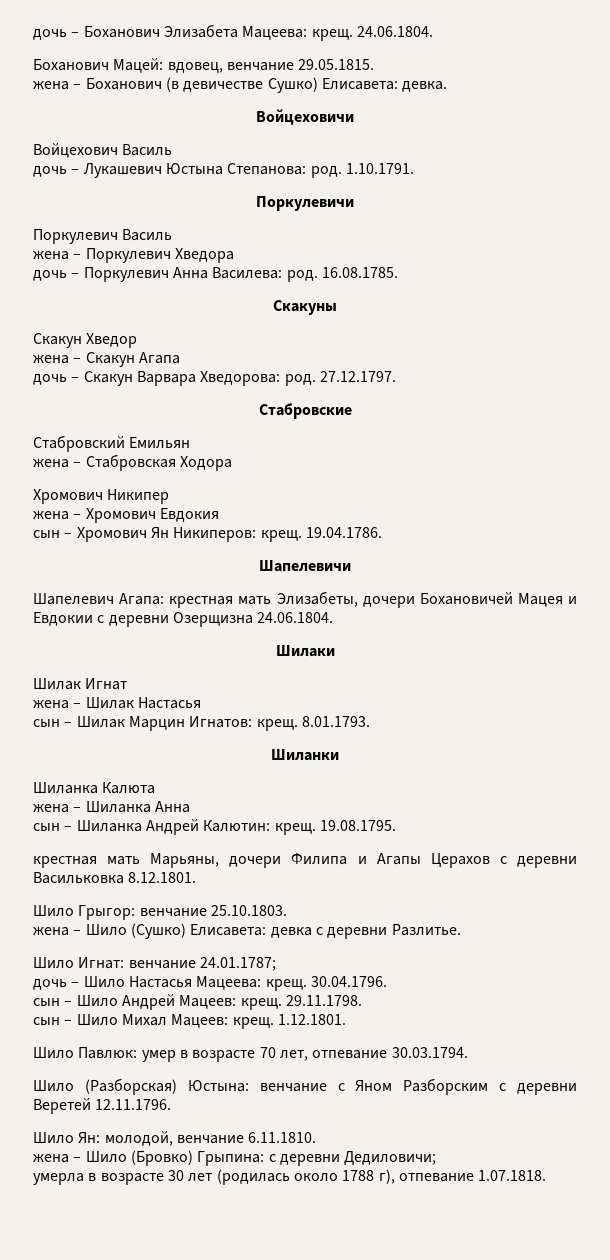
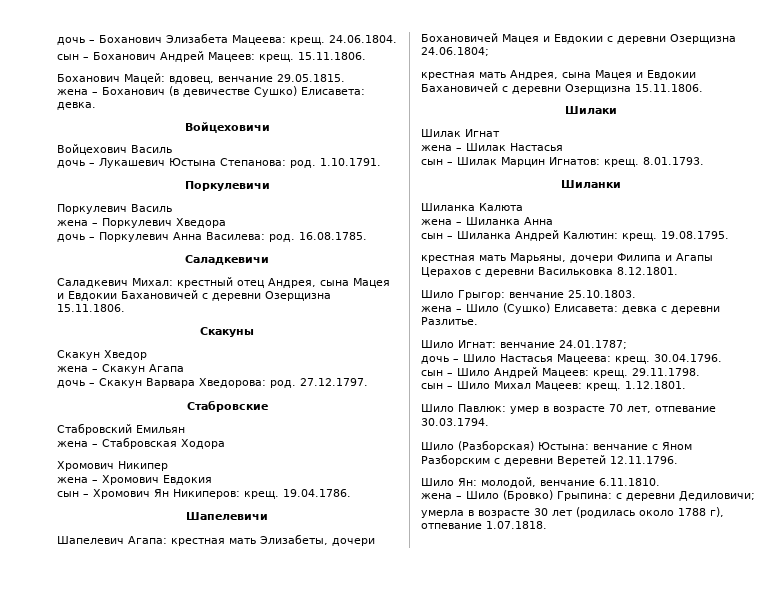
+ сын – Боханович Андрей Мацеев: крещ. 15.11.1806.
+ Саладкевичи
+ Саладкевич Михал: крестный отец Андрея, сына Мацея и Евдокии Бахановичей с деревни Озерщизна 15.11.1806.
- Шапелевич Агапа: крестная мать Элизабеты, дочери Бохановичей Мацея и Евдокии с деревни Озерщизна 24.06.1804.
+ Шапелевич Агапа: крестная мать Элизабеты, дочери Бохановичей Мацея и Евдокии с деревни Озерщизна 24.06.1804;
+ крестная мать Андрея, сына Мацея и Евдокии Бахановичей с деревни Озерщизна 15.11.1806.

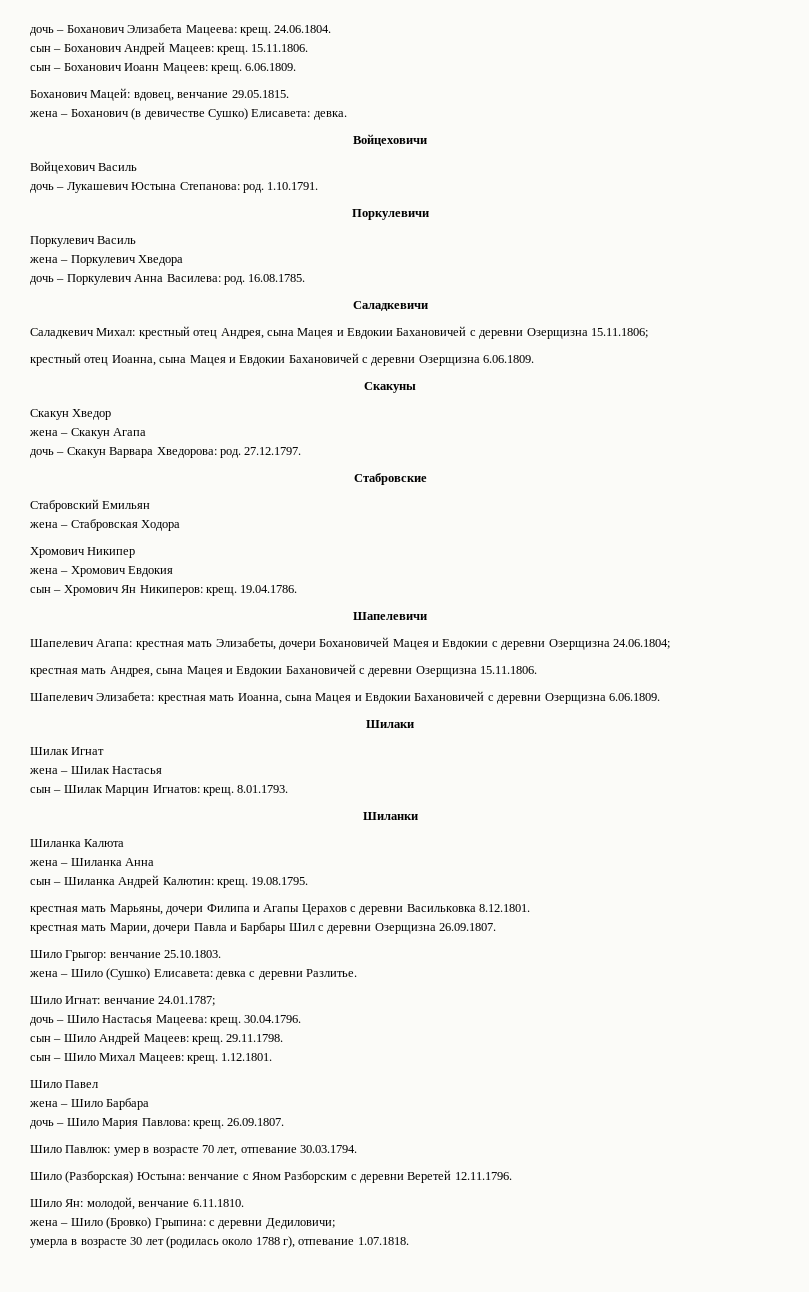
+ сын – Боханович Иоанн Мацеев: крещ. 6.06.1809.
- Саладкевич Михал: крестный отец Андрея, сына Мацея и Евдокии Бахановичей с деревни Озерщизна 15.11.1806.
+ Саладкевич Михал: крестный отец Андрея, сына Мацея и Евдокии Бахановичей с деревни Озерщизна 15.11.1806;
+ крестный отец Иоанна, сына Мацея и Евдокии Бахановичей с деревни Озерщизна 6.06.1809.
+ Шапелевич Элизабета: крестная мать Иоанна, сына Мацея и Евдокии Бахановичей с деревни Озерщизна 6.06.1809.
+ крестная мать Марии, дочери Павла и Барбары Шил с деревни Озерщизна 26.09.1807.
+ Шило Павел
+ жена – Шило Барбара
+ дочь – Шило Мария Павлова: крещ. 26.09.1807.

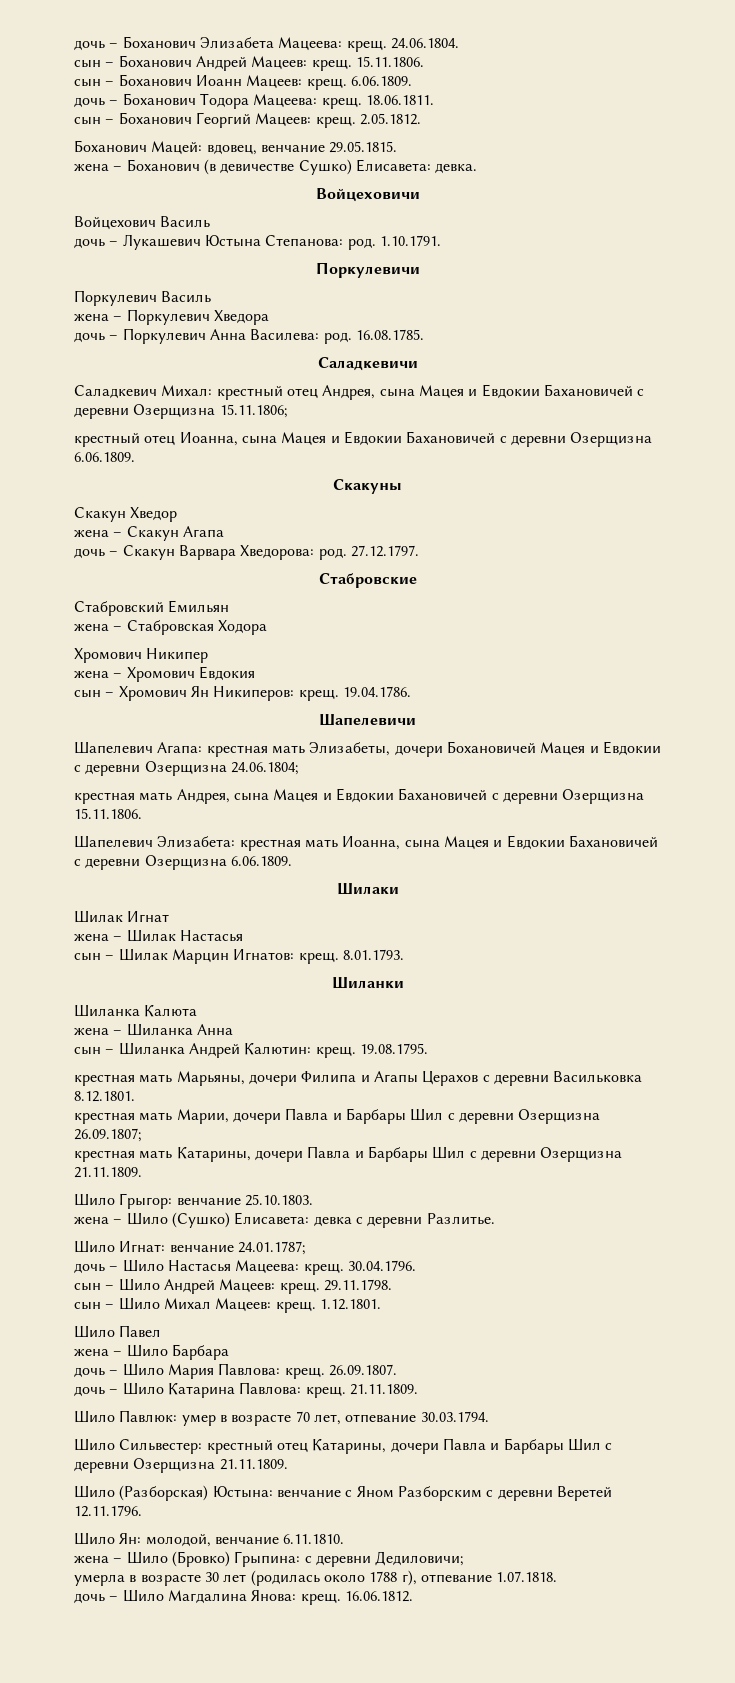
+ дочь – Боханович Тодора Мацеева: крещ. 18.06.1811.
+ сын – Боханович Георгий Мацеев: крещ. 2.05.1812.
- крестная мать Марии, дочери Павла и Барбары Шил с деревни Озерщизна 26.09.1807.
+ крестная мать Марии, дочери Павла и Барбары Шил с деревни Озерщизна 26.09.1807;
+ крестная мать Катарины, дочери Павла и Барбары Шил с деревни Озерщизна 21.11.1809.
+ дочь – Шило Катарина Павлова: крещ. 21.11.1809.
+ Шило Сильвестер: крестный отец Катарины, дочери Павла и Барбары Шил с деревни Озерщизна 21.11.1809.
+ дочь – Шило Магдалина Янова: крещ. 16.06.1812.

